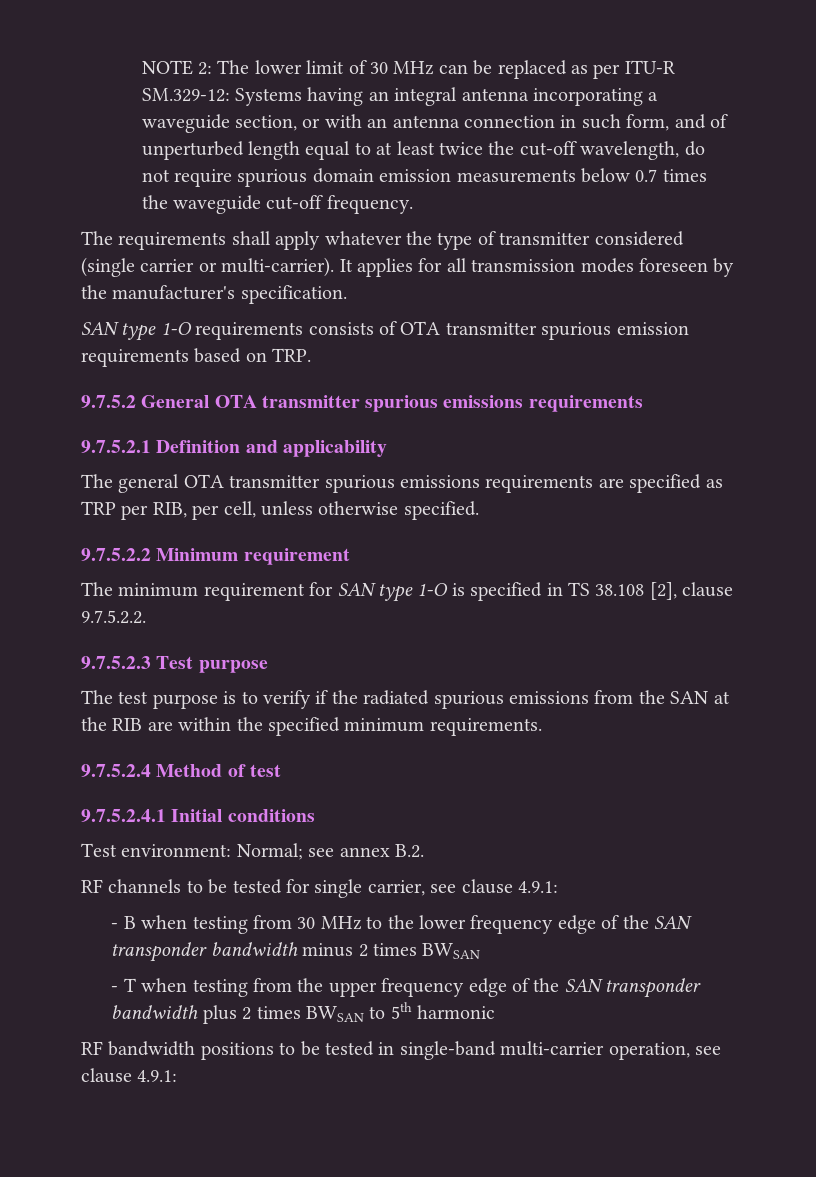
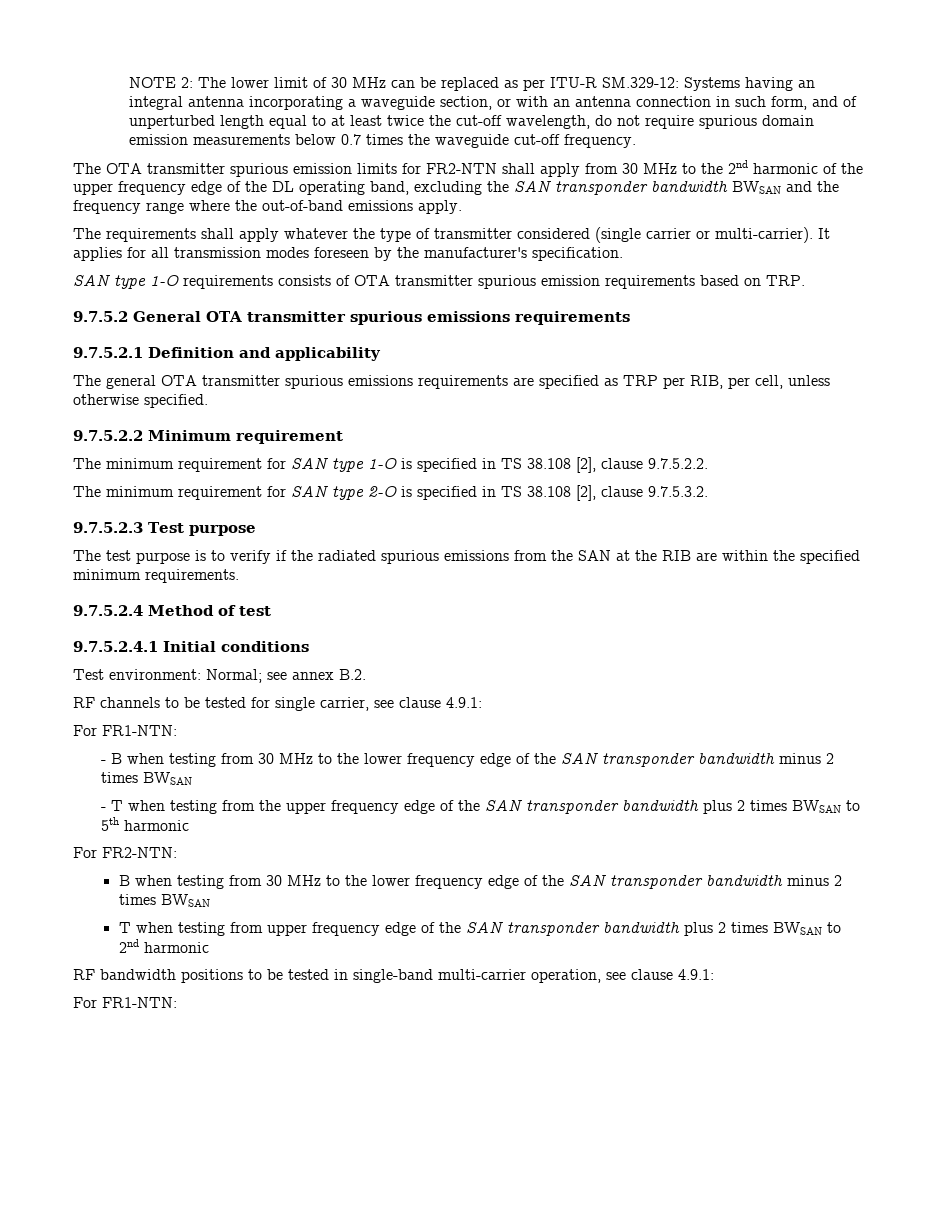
+ The OTA transmitter spurious emission limits for FR2-NTN shall apply from 30 MHz to the 2nd harmonic of the upper frequency edge of the DL operating band, excluding the SAN transponder bandwidth BWSAN and the frequency range where the out-of-band emissions apply.
+ The minimum requirement for SAN type 2-O is specified in TS 38.108 [2], clause 9.7.5.3.2.
  RF channels to be tested for single carrier, see clause 4.9.1:
+ For FR1-NTN:
+ For FR2-NTN:
+ B when testing from 30 MHz to the lower frequency edge of the SAN transponder bandwidth minus 2 times BWSAN
+ T when testing from upper frequency edge of the SAN transponder bandwidth plus 2 times BWSAN to 2nd harmonic
  RF bandwidth positions to be tested in single-band multi-carrier operation, see clause 4.9.1:
+ For FR1-NTN:

